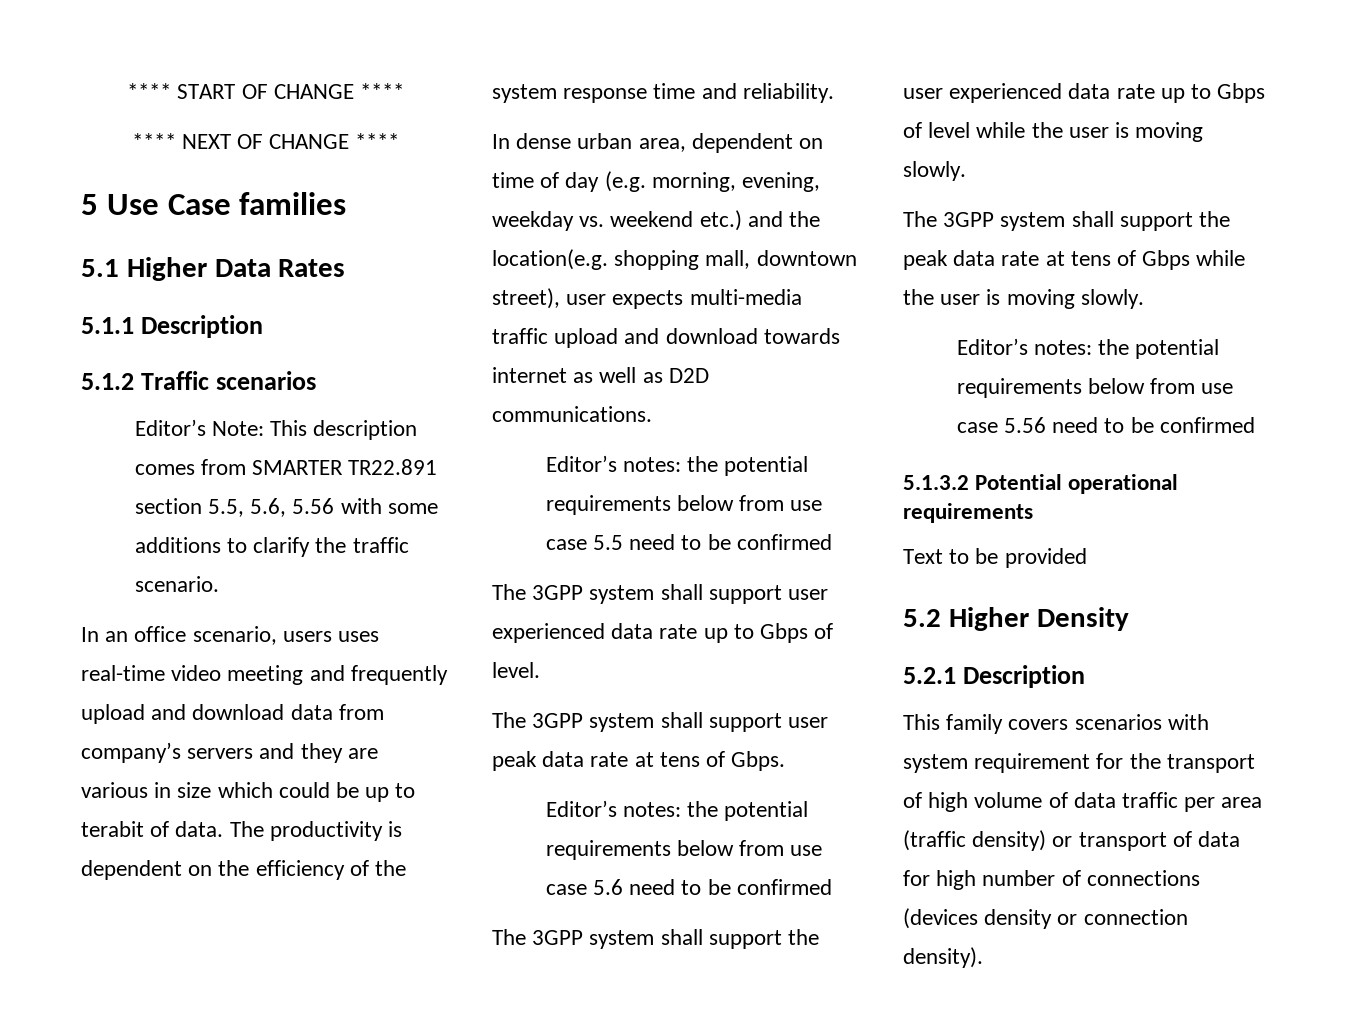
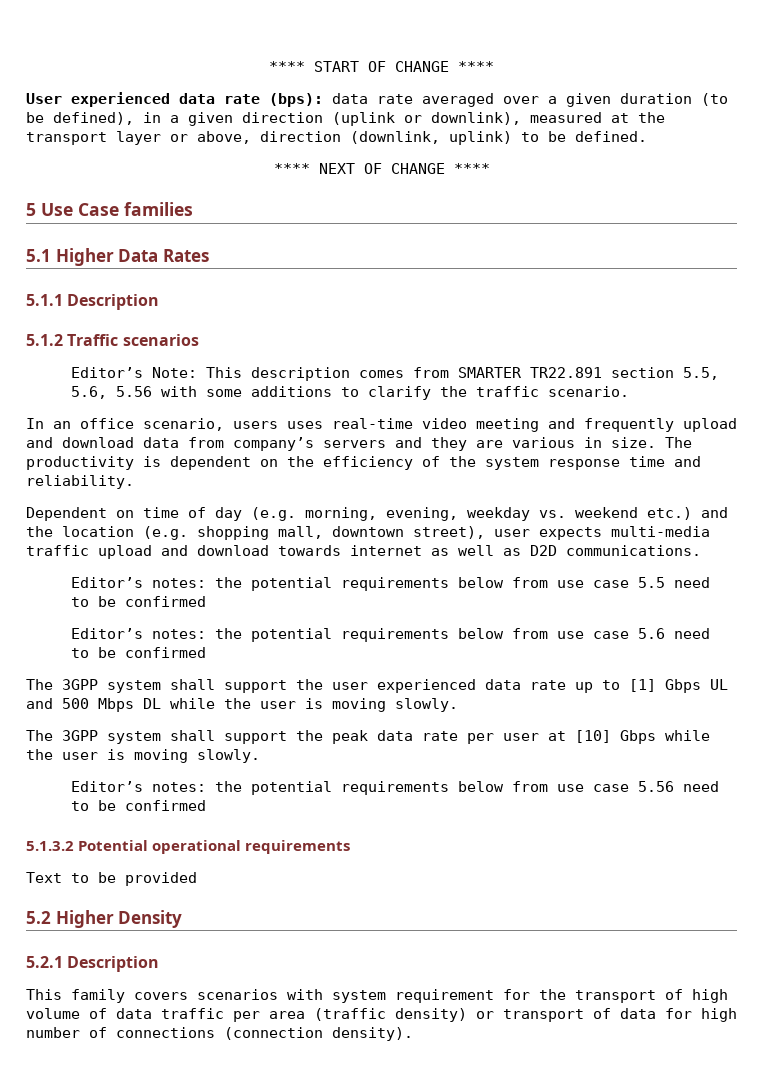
+ User experienced data rate (bps): data rate averaged over a given duration (to be defined), in a given direction (uplink or downlink), measured at the transport layer or above, direction (downlink, uplink) to be defined.
- In an office scenario, users uses real-time video meeting and frequently upload and download data from company’s servers and they are various in size which could be up to terabit of data.
+ In an office scenario, users uses real-time video meeting and frequently upload and download data from company’s servers and they are various in size.
- In dense urban area, dependent on time of day (e.g. morning, evening, weekday vs. weekend etc.) and the location(e.g. shopping mall, downtown street), user expects multi-media traffic upload and download towards internet as well as D2D communications.
+ Dependent on time of day (e.g. morning, evening, weekday vs. weekend etc.) and the location (e.g. shopping mall, downtown street), user expects multi-media traffic upload and download towards internet as well as D2D communications.
- The 3GPP system shall support user experienced data rate up to Gbps of level.
- The 3GPP system shall support user peak data rate at tens of Gbps.
- The 3GPP system shall support the user experienced data rate up to Gbps of level while the user is moving slowly.
+ The 3GPP system shall support the user experienced data rate up to [1] Gbps UL and 500 Mbps DL while the user is moving slowly.
- The 3GPP system shall support the peak data rate at tens of Gbps while the user is moving slowly.
+ The 3GPP system shall support the peak data rate per user at [10] Gbps while the user is moving slowly.
- This family covers scenarios with system requirement for the transport of high volume of data traffic per area (traffic density) or transport of data for high number of connections (devices density or connection density).
+ This family covers scenarios with system requirement for the transport of high volume of data traffic per area (traffic density) or transport of data for high number of connections (connection density).

